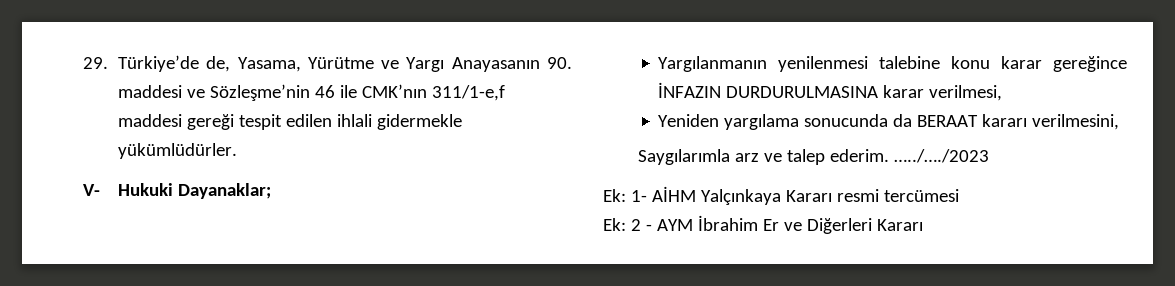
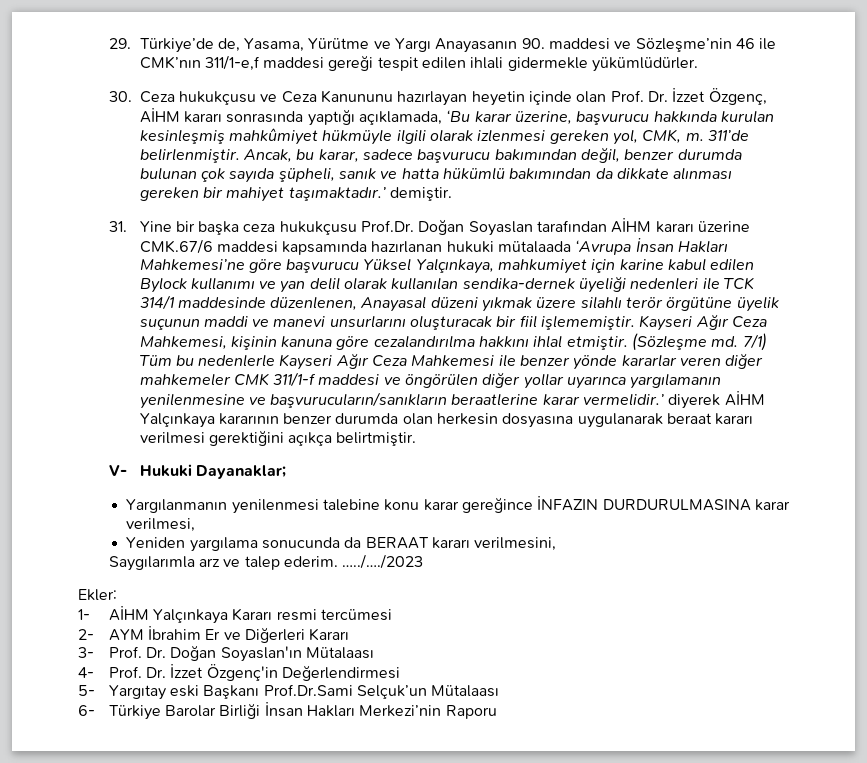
+ 30. Ceza hukukçusu ve Ceza Kanununu hazırlayan heyetin içinde olan Prof. Dr. İzzet Özgenç, AİHM kararı sonrasında yaptığı açıklamada, ‘Bu karar üzerine, başvurucu hakkında kurulan kesinleşmiş mahkûmiyet hükmüyle ilgili olarak izlenmesi gereken yol, CMK, m. 311’de belirlenmiştir. Ancak, bu karar, sadece başvurucu bakımından değil, benzer durumda bulunan çok sayıda şüpheli, sanık ve hatta hükümlü bakımından da dikkate alınması gereken bir mahiyet taşımaktadır.’ demiştir.
+ 31. Yine bir başka ceza hukukçusu Prof.Dr. Doğan Soyaslan tarafından AİHM kararı üzerine CMK.67/6 maddesi kapsamında hazırlanan hukuki mütalaada ‘Avrupa İnsan Hakları Mahkemesi’ne göre başvurucu Yüksel Yalçınkaya, mahkumiyet için karine kabul edilen Bylock kullanımı ve yan delil olarak kullanılan sendika-dernek üyeliği nedenleri ile TCK 314/1 maddesinde düzenlenen, Anayasal düzeni yıkmak üzere silahlı terör örgütüne üyelik suçunun maddi ve manevi unsurlarını oluşturacak bir fiil işlememiştir. Kayseri Ağır Ceza Mahkemesi, kişinin kanuna göre cezalandırılma hakkını ihlal etmiştir. (Sözleşme md. 7/1) Tüm bu nedenlerle Kayseri Ağır Ceza Mahkemesi ile benzer yönde kararlar veren diğer mahkemeler CMK 311/1-f maddesi ve öngörülen diğer yollar uyarınca yargılamanın yenilenmesine ve başvurucuların/sanıkların beraatlerine karar vermelidir.’ diyerek AİHM Yalçınkaya kararının benzer durumda olan herkesin dosyasına uygulanarak beraat kararı verilmesi gerektiğini açıkça belirtmiştir.
- Ek: 1- AİHM Yalçınkaya Kararı resmi tercümesi
+ Ekler:
+ 1- AİHM Yalçınkaya Kararı resmi tercümesi
- Ek: 2 - AYM İbrahim Er ve Diğerleri Kararı
+ 2- AYM İbrahim Er ve Diğerleri Kararı
+ 3- Prof. Dr. Doğan Soyaslan'ın Mütalaası
+ 4- Prof. Dr. İzzet Özgenç'in Değerlendirmesi
+ 5- Yargıtay eski Başkanı Prof.Dr.Sami Selçuk’un Mütalaası
+ 6- Türkiye Barolar Birliği İnsan Hakları Merkezi’nin Raporu

